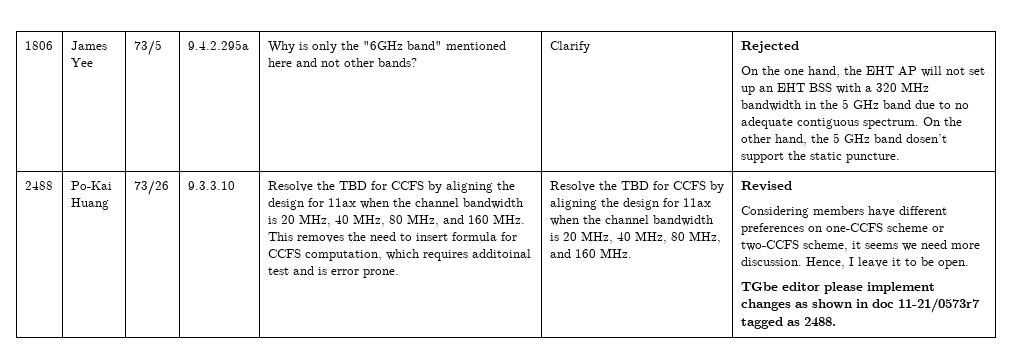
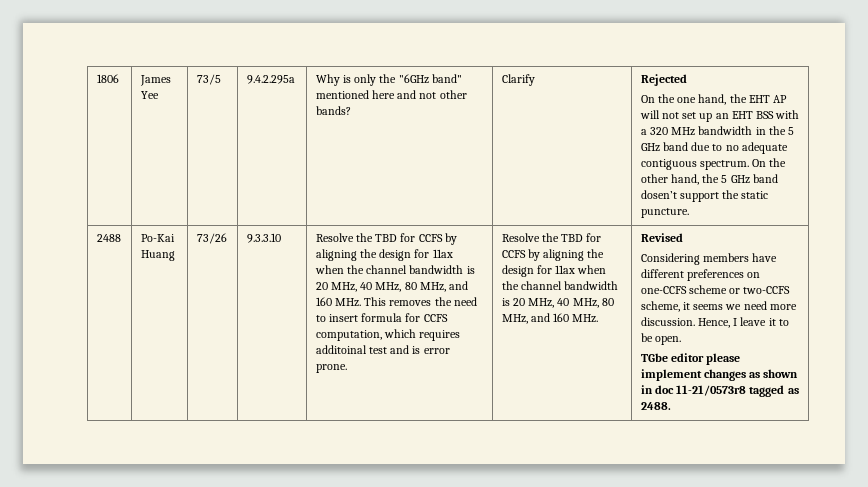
- TGbe editor please implement changes as shown in doc 11-21/0573r7 tagged as 2488.
+ TGbe editor please implement changes as shown in doc 11-21/0573r8 tagged as 2488.

